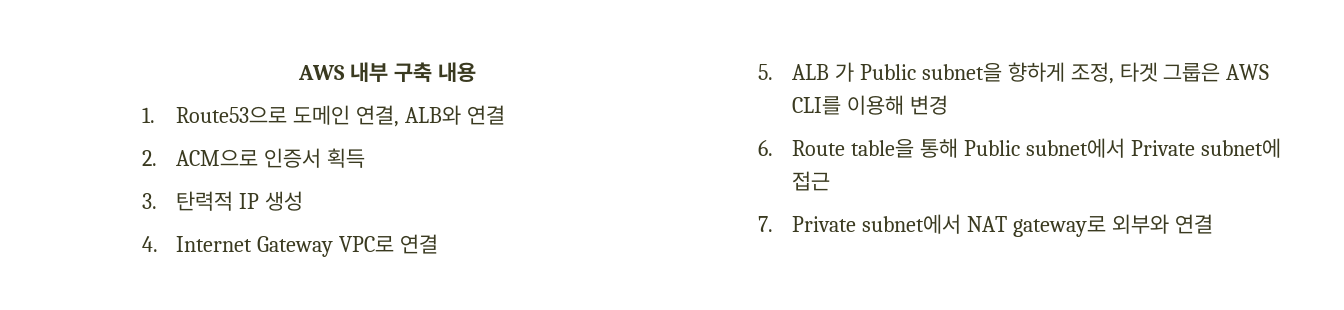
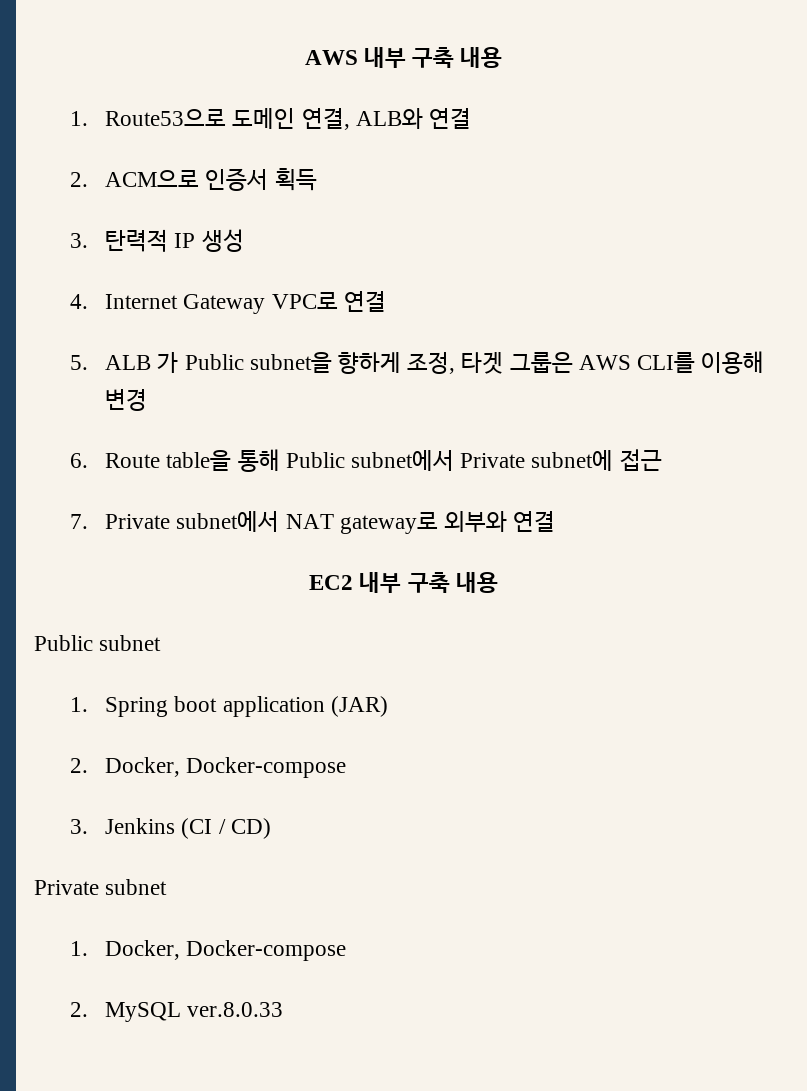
+ EC2 내부 구축 내용
+ Public subnet
+ 1. Spring boot application (JAR)
+ 2. Docker, Docker-compose
+ 3. Jenkins (CI / CD)
+ Private subnet
+ 1. Docker, Docker-compose
+ 2. MySQL ver.8.0.33

